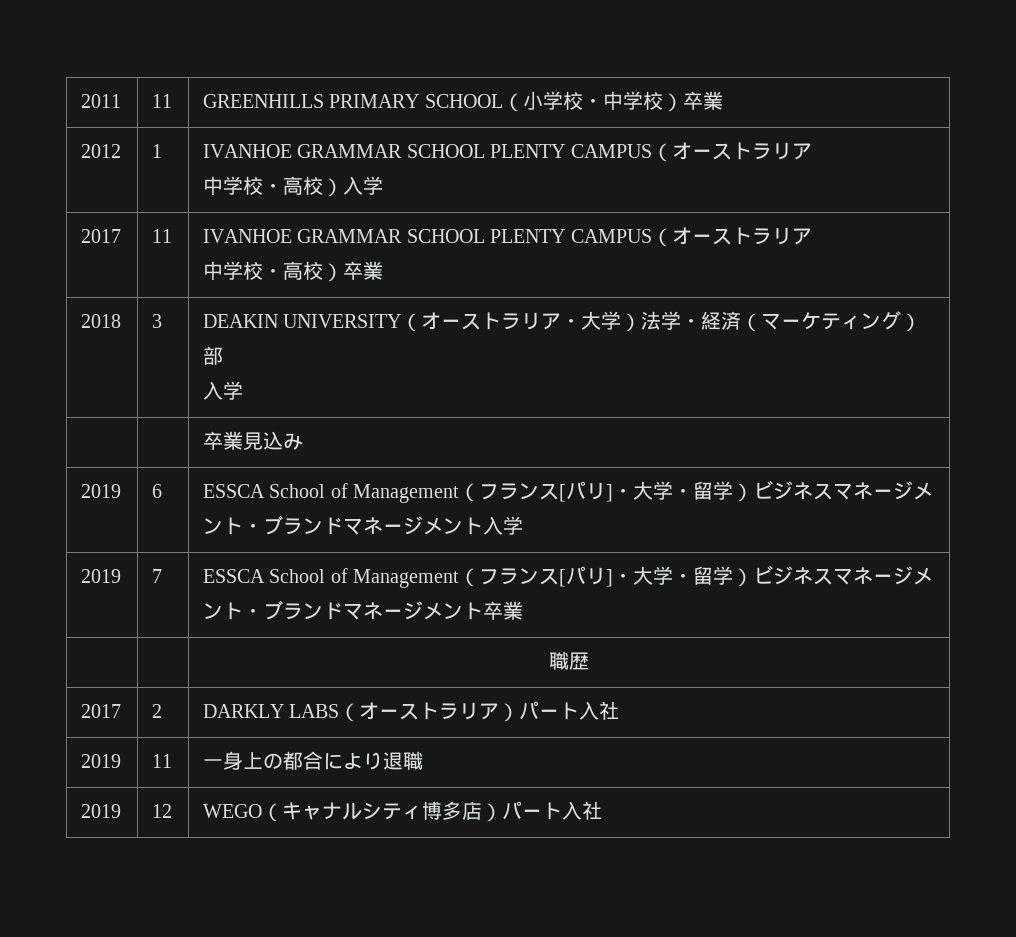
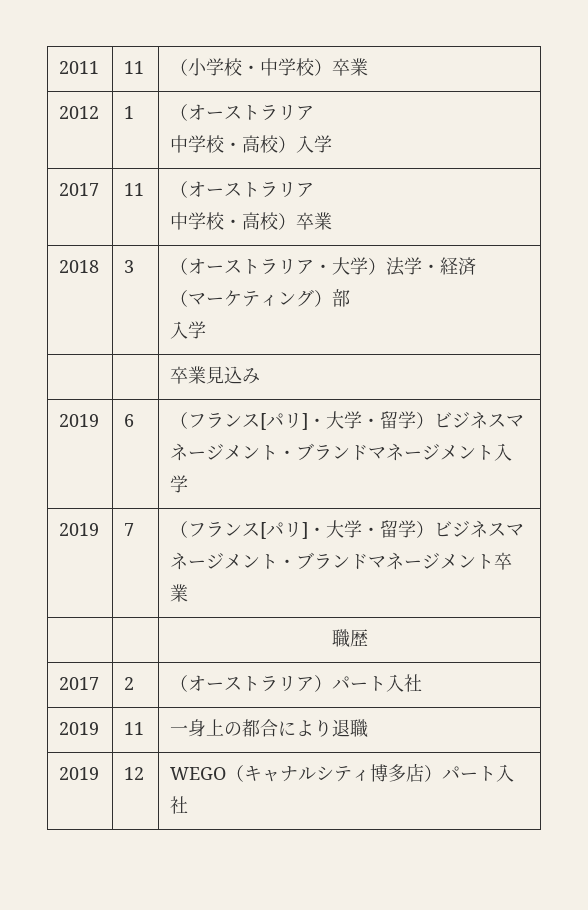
- 2011 | 11 | GREENHILLS PRIMARY SCHOOL（小学校・中学校）卒業
+ 2011 | 11 | （小学校・中学校）卒業
- 2012 | 1 | IVANHOE GRAMMAR SCHOOL PLENTY CAMPUS（オーストラリア
+ 2012 | 1 | （オーストラリア
- 2017 | 11 | IVANHOE GRAMMAR SCHOOL PLENTY CAMPUS（オーストラリア
+ 2017 | 11 | （オーストラリア
- 2018 | 3 | DEAKIN UNIVERSITY（オーストラリア・大学）法学・経済（マーケティング）部
+ 2018 | 3 | （オーストラリア・大学）法学・経済（マーケティング）部
- 2019 | 6 | ESSCA School of Management（フランス[パリ]・大学・留学）ビジネスマネージメント・ブランドマネージメント入学
+ 2019 | 6 | （フランス[パリ]・大学・留学）ビジネスマネージメント・ブランドマネージメント入学
- 2019 | 7 | ESSCA School of Management（フランス[パリ]・大学・留学）ビジネスマネージメント・ブランドマネージメント卒業
+ 2019 | 7 | （フランス[パリ]・大学・留学）ビジネスマネージメント・ブランドマネージメント卒業
- 2017 | 2 | DARKLY LABS（オーストラリア）パート入社
+ 2017 | 2 | （オーストラリア）パート入社

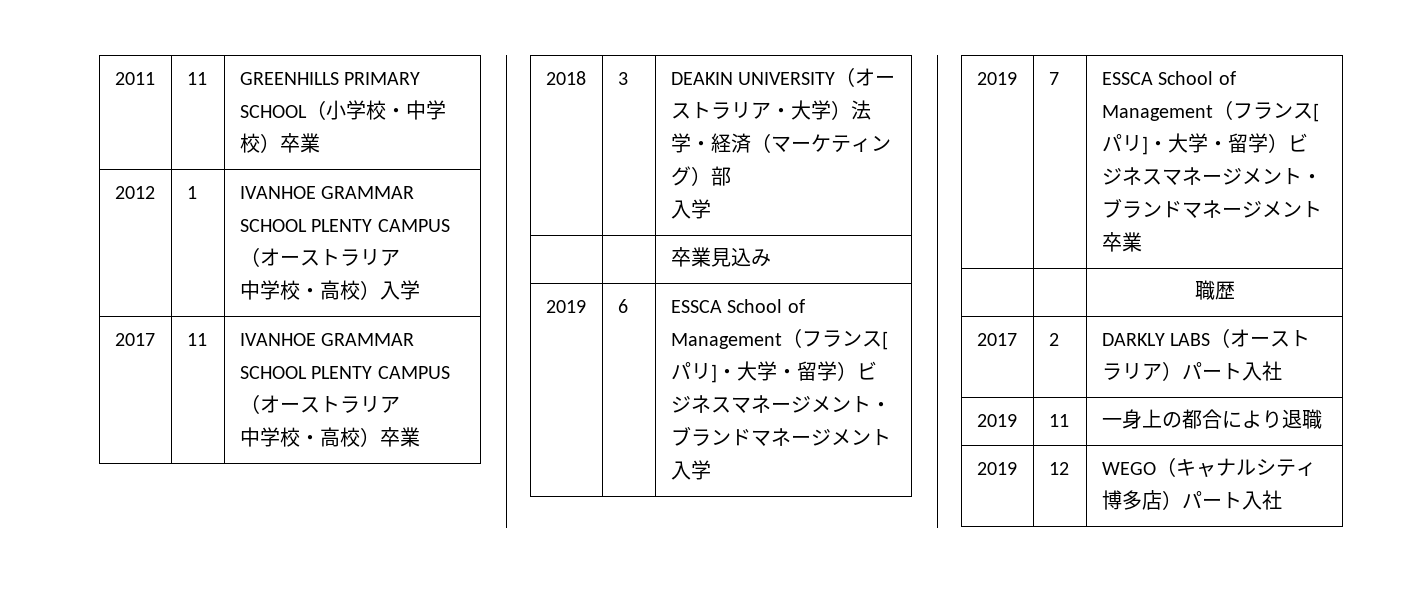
- 2011 | 11 | （小学校・中学校）卒業
+ 2011 | 11 | GREENHILLS PRIMARY SCHOOL（小学校・中学校）卒業
- 2012 | 1 | （オーストラリア
+ 2012 | 1 | IVANHOE GRAMMAR SCHOOL PLENTY CAMPUS（オーストラリア
- 2017 | 11 | （オーストラリア
+ 2017 | 11 | IVANHOE GRAMMAR SCHOOL PLENTY CAMPUS（オーストラリア
- 2018 | 3 | （オーストラリア・大学）法学・経済（マーケティング）部
+ 2018 | 3 | DEAKIN UNIVERSITY（オーストラリア・大学）法学・経済（マーケティング）部
- 2019 | 6 | （フランス[パリ]・大学・留学）ビジネスマネージメント・ブランドマネージメント入学
+ 2019 | 6 | ESSCA School of Management（フランス[パリ]・大学・留学）ビジネスマネージメント・ブランドマネージメント入学
- 2019 | 7 | （フランス[パリ]・大学・留学）ビジネスマネージメント・ブランドマネージメント卒業
+ 2019 | 7 | ESSCA School of Management（フランス[パリ]・大学・留学）ビジネスマネージメント・ブランドマネージメント卒業
- 2017 | 2 | （オーストラリア）パート入社
+ 2017 | 2 | DARKLY LABS（オーストラリア）パート入社

